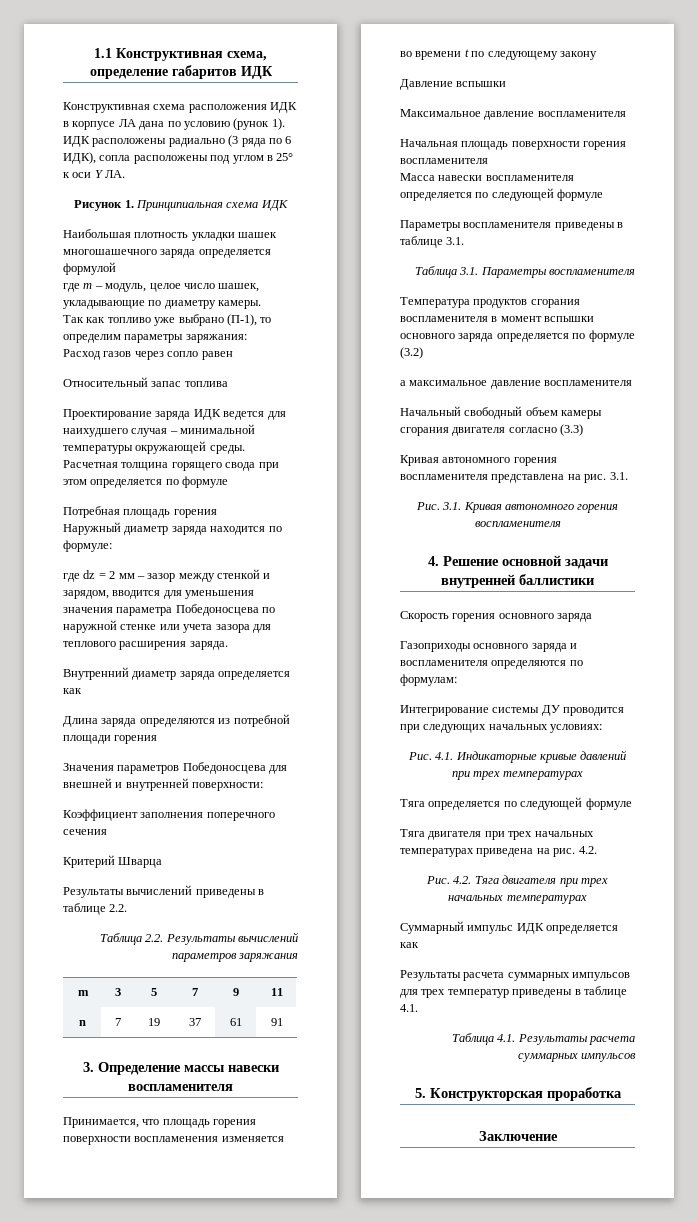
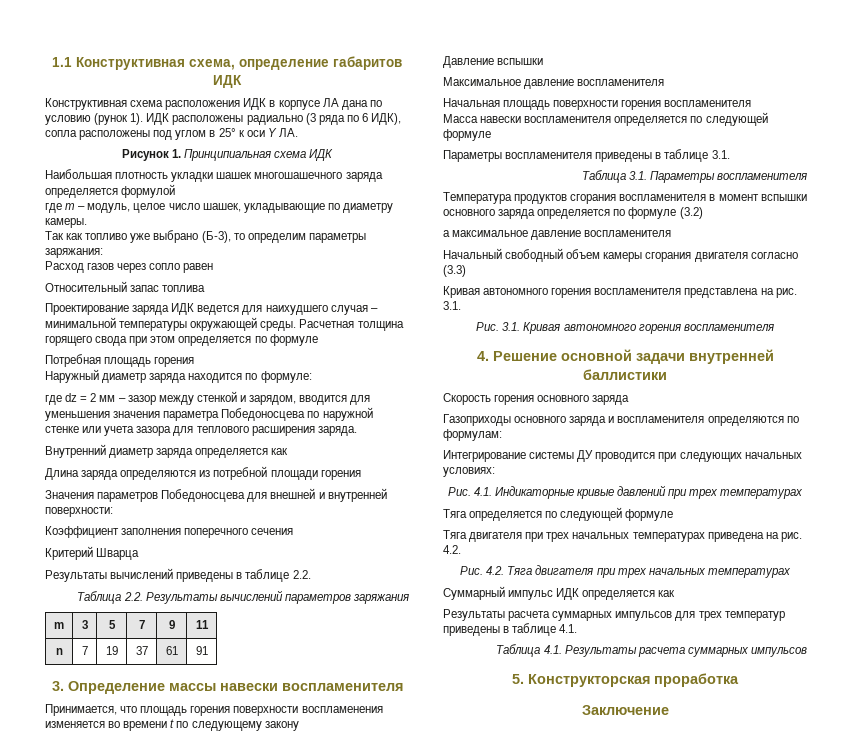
- Так как топливо уже выбрано (П-1), то определим параметры заряжания:
+ Так как топливо уже выбрано (Б-3), то определим параметры заряжания:

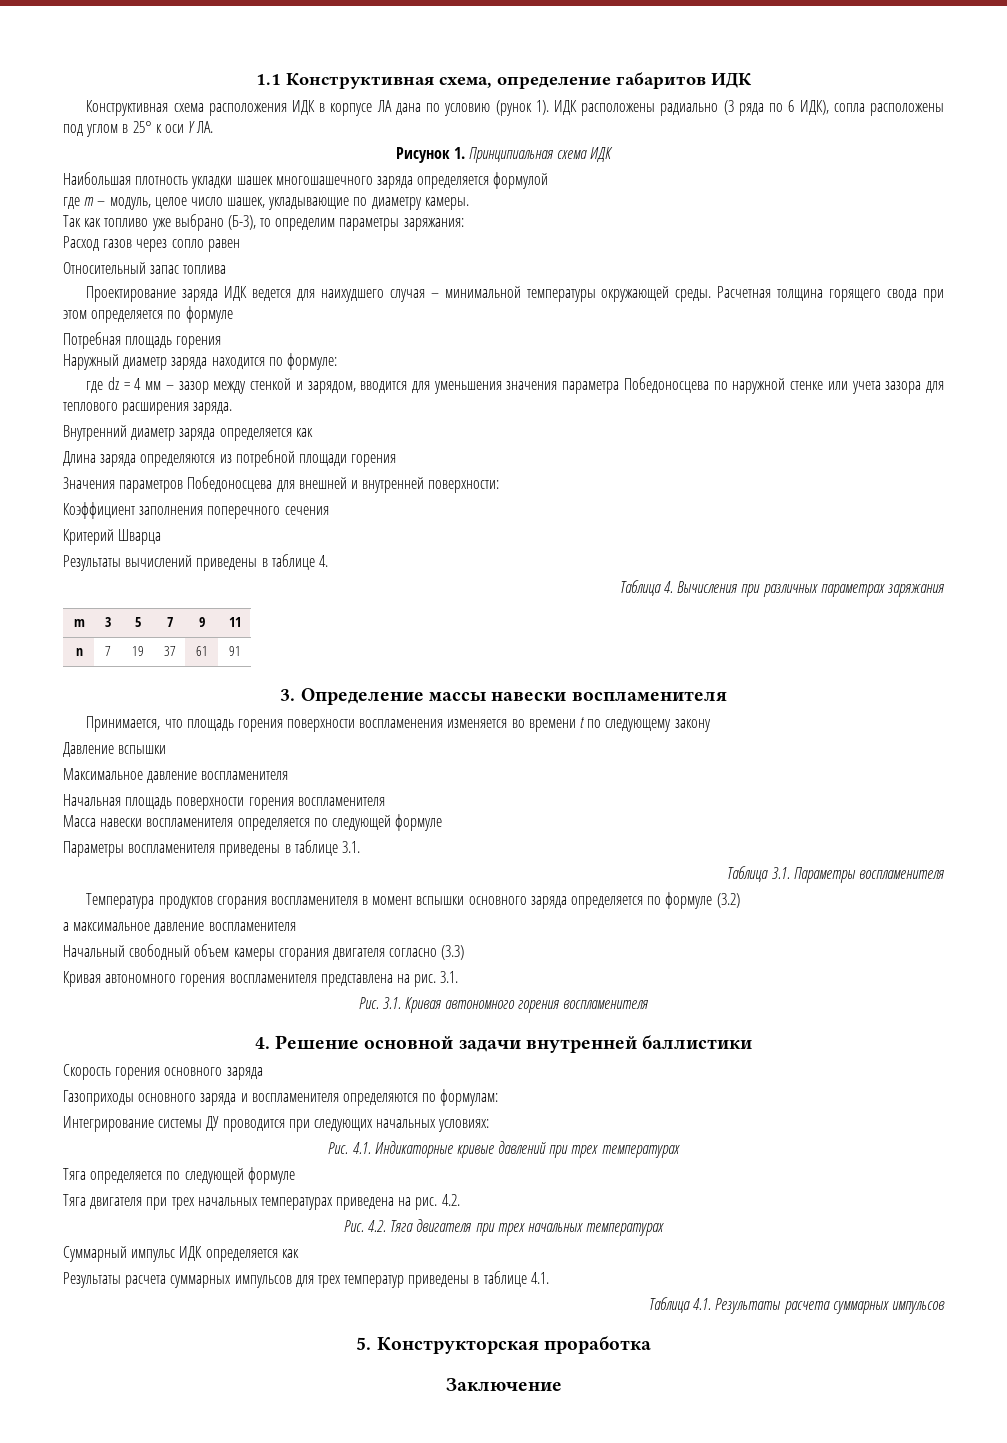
- где dz = 2 мм – зазор между стенкой и зарядом, вводится для уменьшения значения параметра Победоносцева по наружной стенке или учета зазора для теплового расширения заряда.
+ где dz = 4 мм – зазор между стенкой и зарядом, вводится для уменьшения значения параметра Победоносцева по наружной стенке или учета зазора для теплового расширения заряда.
- Результаты вычислений приведены в таблице 2.2.
- Таблица 2.2. Результаты вычислений параметров заряжания
+ Результаты вычислений приведены в таблице 4.
+ Таблица 4. Вычисления при различных параметрах заряжания

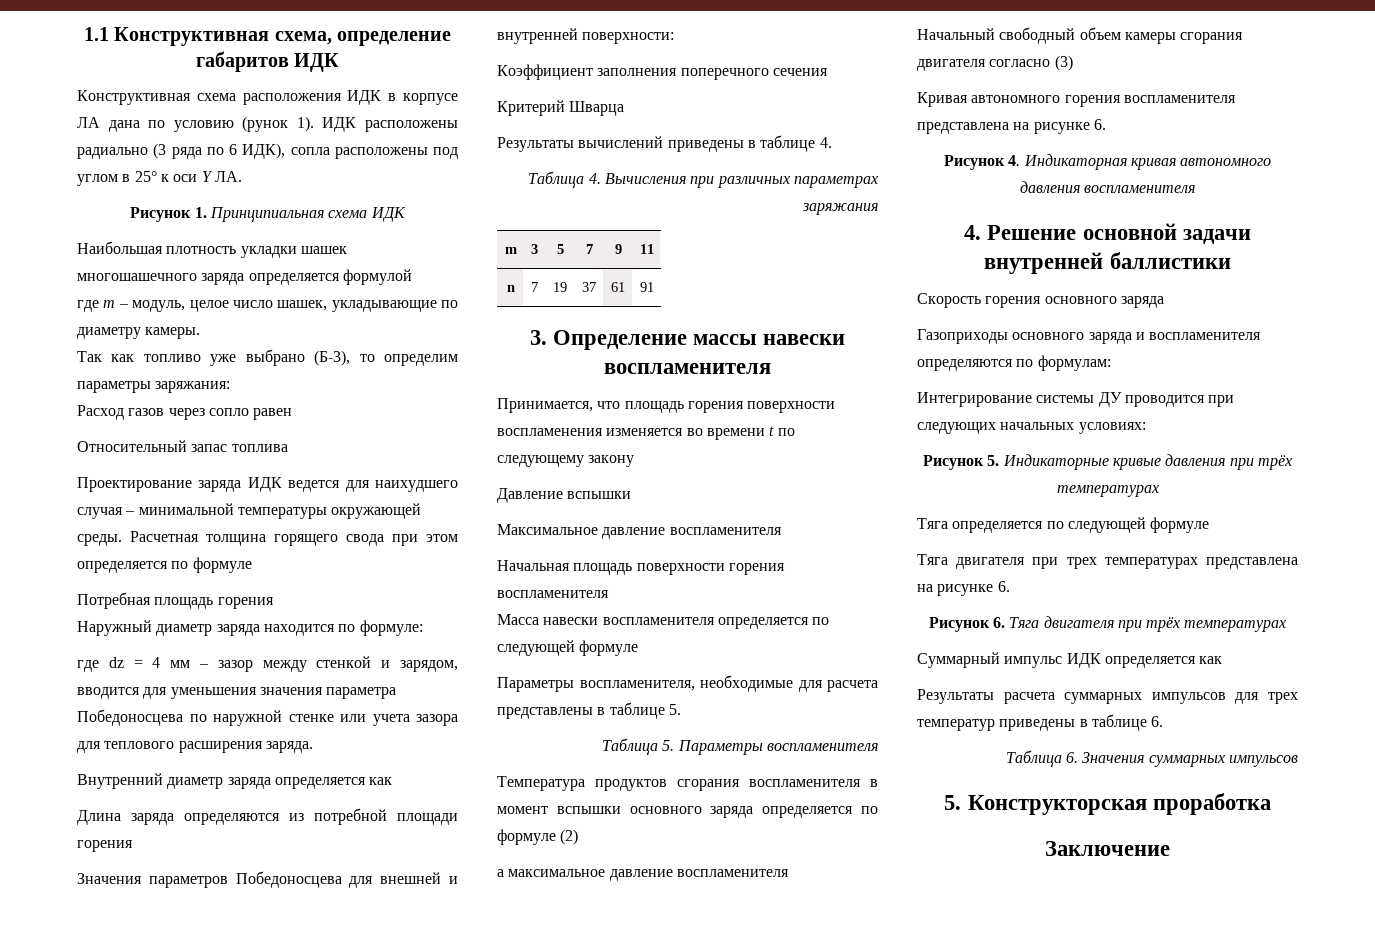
- Параметры воспламенителя приведены в таблице 3.1.
- Таблица 3.1. Параметры воспламенителя
+ Параметры воспламенителя, необходимые для расчета представлены в таблице 5.
+ Таблица 5. Параметры воспламенителя
- Температура продуктов сгорания воспламенителя в момент вспышки основного заряда определяется по формуле (3.2)
+ Температура продуктов сгорания воспламенителя в момент вспышки основного заряда определяется по формуле (2)
- Начальный свободный объем камеры сгорания двигателя согласно (3.3)
+ Начальный свободный объем камеры сгорания двигателя согласно (3)
- Кривая автономного горения воспламенителя представлена на рис. 3.1.
- Рис. 3.1. Кривая автономного горения воспламенителя
+ Кривая автономного горения воспламенителя представлена на рисунке 6.
+ Рисунок 4. Индикаторная кривая автономного давления воспламенителя
- Рис. 4.1. Индикаторные кривые давлений при трех температурах
+ Рисунок 5. Индикаторные кривые давления при трёх температурах
- Тяга двигателя при трех начальных температурах приведена на рис. 4.2.
- Рис. 4.2. Тяга двигателя при трех начальных температурах
+ Тяга двигателя при трех температурах представлена на рисунке 6.
+ Рисунок 6. Тяга двигателя при трёх температурах
- Результаты расчета суммарных импульсов для трех температур приведены в таблице 4.1.
- Таблица 4.1. Результаты расчета суммарных импульсов
+ Результаты расчета суммарных импульсов для трех температур приведены в таблице 6.
+ Таблица 6. Значения суммарных импульсов

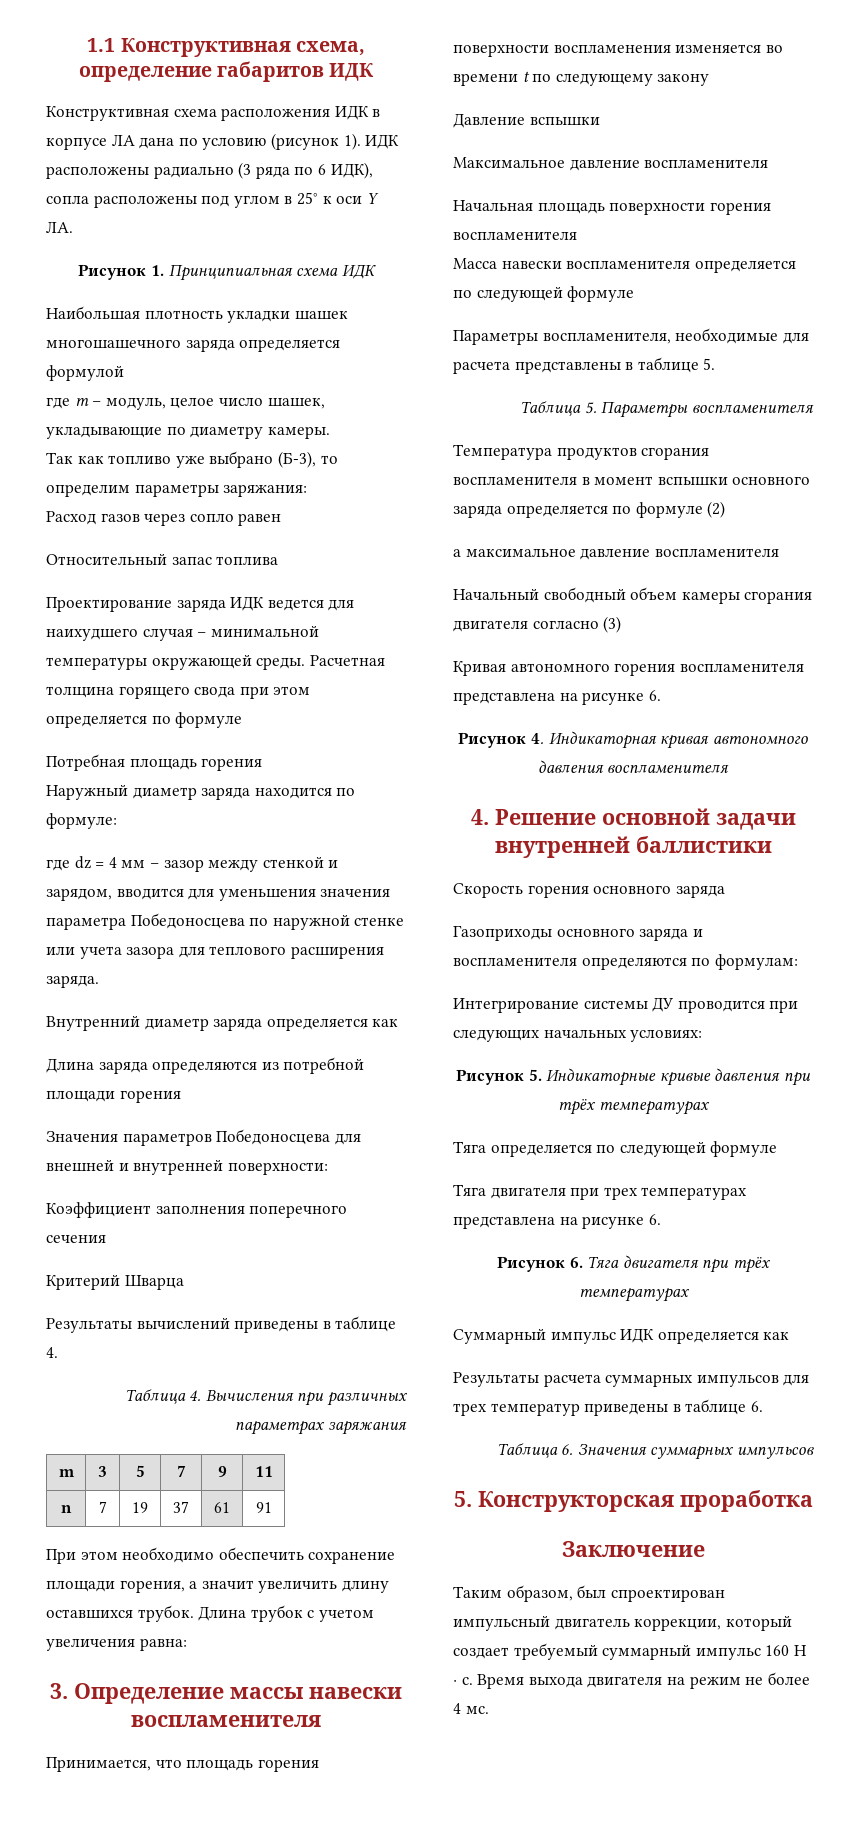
- Конструктивная схема расположения ИДК в корпусе ЛА дана по условию (рунок 1).
+ Конструктивная схема расположения ИДК в корпусе ЛА дана по условию (рисунок 1).
+ При этом необходимо обеспечить сохранение площади горения, а значит увеличить длину оставшихся трубок. Длина трубок с учетом увеличения равна:
+ Таким образом, был спроектирован импульсный двигатель коррекции, который создает требуемый суммарный импульс 160 Н · с. Время выхода двигателя на режим не более 4 мс.

